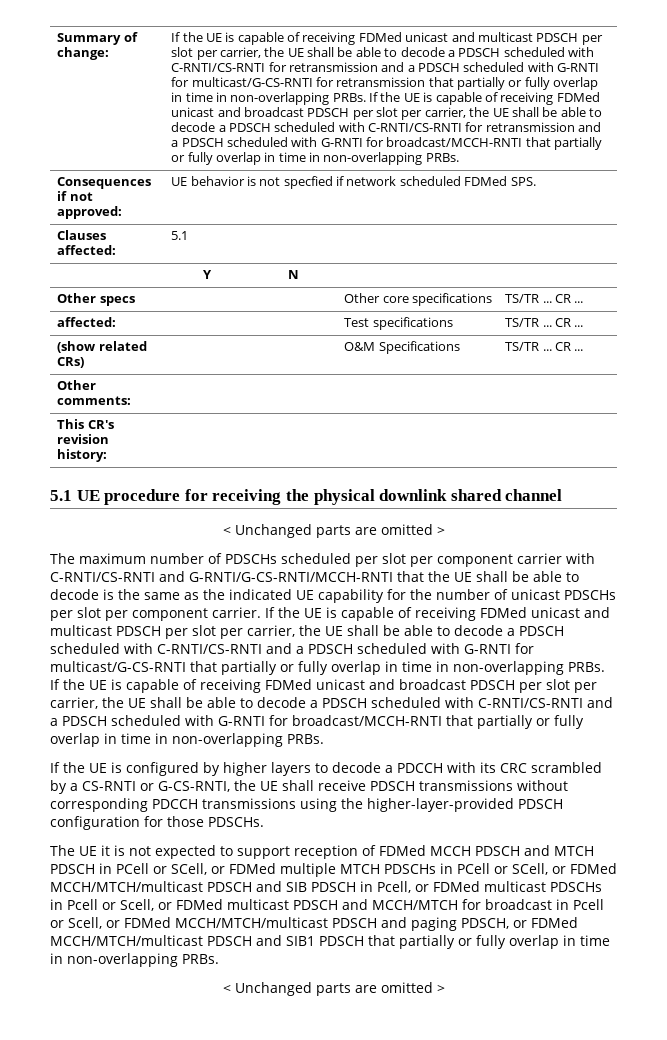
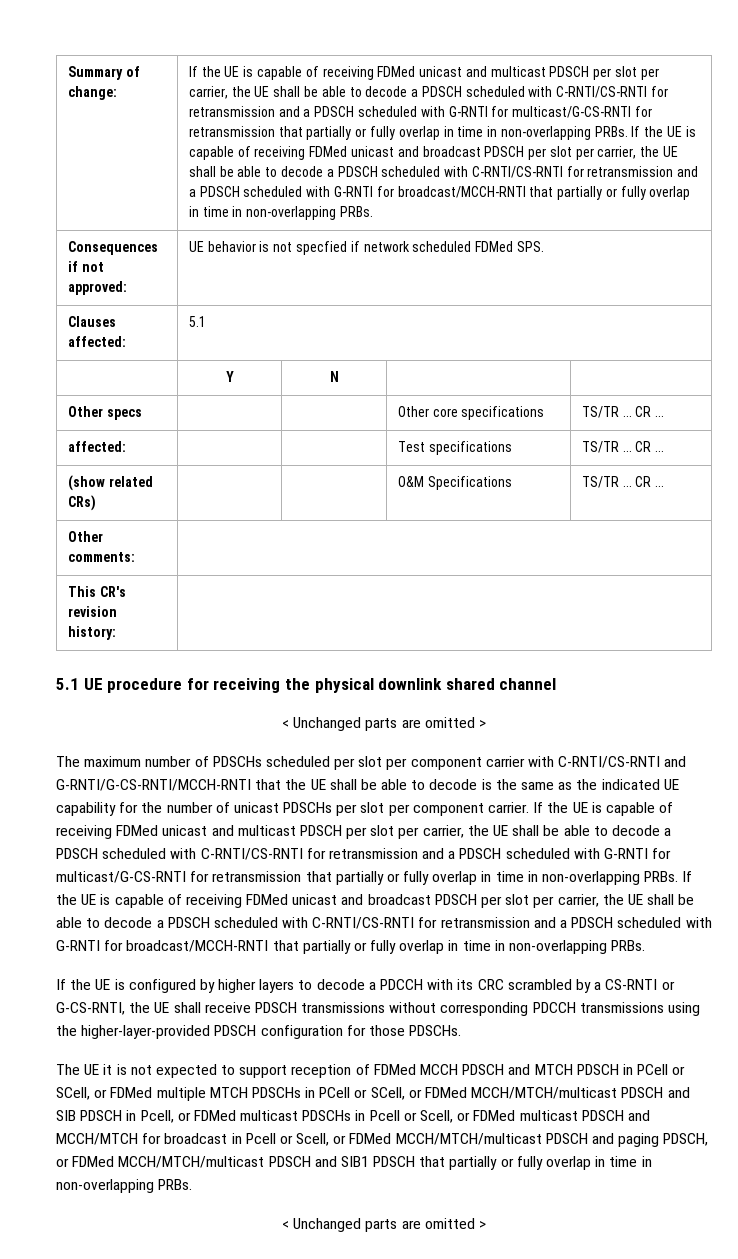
- The maximum number of PDSCHs scheduled per slot per component carrier with C-RNTI/CS-RNTI and G-RNTI/G-CS-RNTI/MCCH-RNTI that the UE shall be able to decode is the same as the indicated UE capability for the number of unicast PDSCHs per slot per component carrier. If the UE is capable of receiving FDMed unicast and multicast PDSCH per slot per carrier, the UE shall be able to decode a PDSCH scheduled with C-RNTI/CS-RNTI and a PDSCH scheduled with G-RNTI for multicast/G-CS-RNTI that partially or fully overlap in time in non-overlapping PRBs. If the UE is capable of receiving FDMed unicast and broadcast PDSCH per slot per carrier, the UE shall be able to decode a PDSCH scheduled with C-RNTI/CS-RNTI and a PDSCH scheduled with G-RNTI for broadcast/MCCH-RNTI that partially or fully overlap in time in non-overlapping PRBs.
+ The maximum number of PDSCHs scheduled per slot per component carrier with C-RNTI/CS-RNTI and G-RNTI/G-CS-RNTI/MCCH-RNTI that the UE shall be able to decode is the same as the indicated UE capability for the number of unicast PDSCHs per slot per component carrier. If the UE is capable of receiving FDMed unicast and multicast PDSCH per slot per carrier, the UE shall be able to decode a PDSCH scheduled with C-RNTI/CS-RNTI for retransmission and a PDSCH scheduled with G-RNTI for multicast/G-CS-RNTI for retransmission that partially or fully overlap in time in non-overlapping PRBs. If the UE is capable of receiving FDMed unicast and broadcast PDSCH per slot per carrier, the UE shall be able to decode a PDSCH scheduled with C-RNTI/CS-RNTI for retransmission and a PDSCH scheduled with G-RNTI for broadcast/MCCH-RNTI that partially or fully overlap in time in non-overlapping PRBs.

